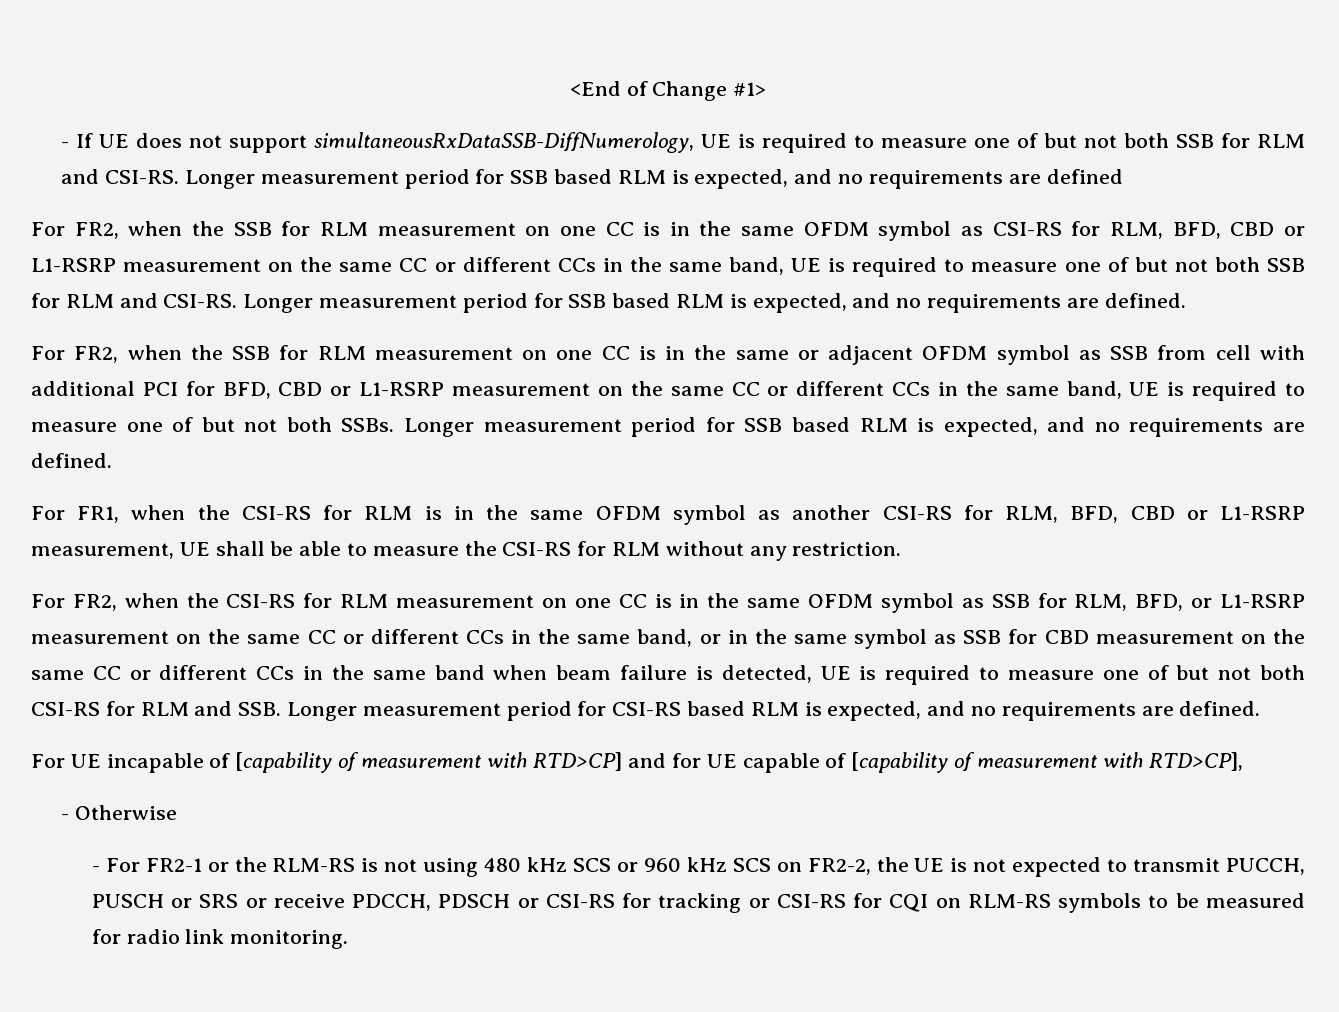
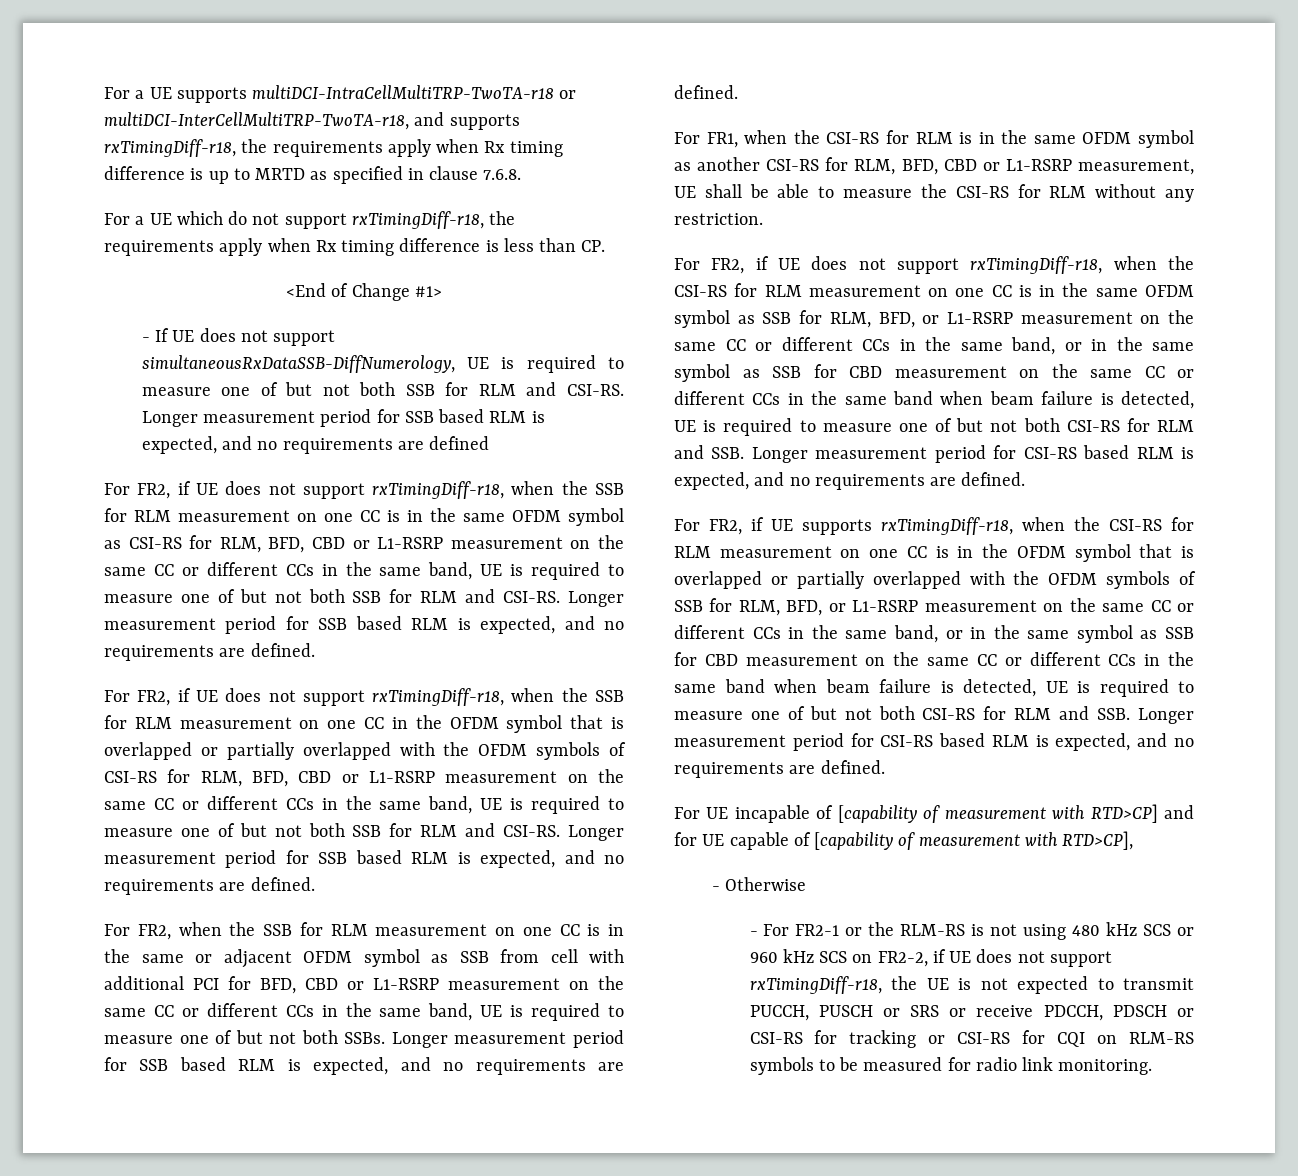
+ For a UE supports multiDCI-IntraCellMultiTRP-TwoTA-r18 or multiDCI-InterCellMultiTRP-TwoTA-r18, and supports rxTimingDiff-r18, the requirements apply when Rx timing difference is up to MRTD as specified in clause 7.6.8.
+ For a UE which do not support rxTimingDiff-r18, the requirements apply when Rx timing difference is less than CP.
- For FR2, when the SSB for RLM measurement on one CC is in the same OFDM symbol as CSI-RS for RLM, BFD, CBD or L1-RSRP measurement on the same CC or different CCs in the same band, UE is required to measure one of but not both SSB for RLM and CSI-RS.
+ For FR2, if UE does not support rxTimingDiff-r18, when the SSB for RLM measurement on one CC is in the same OFDM symbol as CSI-RS for RLM, BFD, CBD or L1-RSRP measurement on the same CC or different CCs in the same band, UE is required to measure one of but not both SSB for RLM and CSI-RS.
+ For FR2, if UE does not support rxTimingDiff-r18, when the SSB for RLM measurement on one CC in the OFDM symbol that is overlapped or partially overlapped with the OFDM symbols of CSI-RS for RLM, BFD, CBD or L1-RSRP measurement on the same CC or different CCs in the same band, UE is required to measure one of but not both SSB for RLM and CSI-RS. Longer measurement period for SSB based RLM is expected, and no requirements are defined.
- For FR2, when the CSI-RS for RLM measurement on one CC is in the same OFDM symbol as SSB for RLM, BFD, or L1-RSRP measurement on the same CC or different CCs in the same band, or in the same symbol as SSB for CBD measurement on the same CC or different CCs in the same band when beam failure is detected, UE is required to measure one of but not both CSI-RS for RLM and SSB. Longer measurement period for CSI-RS based RLM is expected, and no requirements are defined.
+ For FR2, if UE does not support rxTimingDiff-r18, when the CSI-RS for RLM measurement on one CC is in the same OFDM symbol as SSB for RLM, BFD, or L1-RSRP measurement on the same CC or different CCs in the same band, or in the same symbol as SSB for CBD measurement on the same CC or different CCs in the same band when beam failure is detected, UE is required to measure one of but not both CSI-RS for RLM and SSB. Longer measurement period for CSI-RS based RLM is expected, and no requirements are defined.
+ For FR2, if UE supports rxTimingDiff-r18, when the CSI-RS for RLM measurement on one CC is in the OFDM symbol that is overlapped or partially overlapped with the OFDM symbols of SSB for RLM, BFD, or L1-RSRP measurement on the same CC or different CCs in the same band, or in the same symbol as SSB for CBD measurement on the same CC or different CCs in the same band when beam failure is detected, UE is required to measure one of but not both CSI-RS for RLM and SSB. Longer measurement period for CSI-RS based RLM is expected, and no requirements are defined.
- - For FR2-1 or the RLM-RS is not using 480 kHz SCS or 960 kHz SCS on FR2-2, the UE is not expected to transmit PUCCH, PUSCH or SRS or receive PDCCH, PDSCH or CSI-RS for tracking or CSI-RS for CQI on RLM-RS symbols to be measured for radio link monitoring.
+ - For FR2-1 or the RLM-RS is not using 480 kHz SCS or 960 kHz SCS on FR2-2, if UE does not support rxTimingDiff-r18, the UE is not expected to transmit PUCCH, PUSCH or SRS or receive PDCCH, PDSCH or CSI-RS for tracking or CSI-RS for CQI on RLM-RS symbols to be measured for radio link monitoring.

